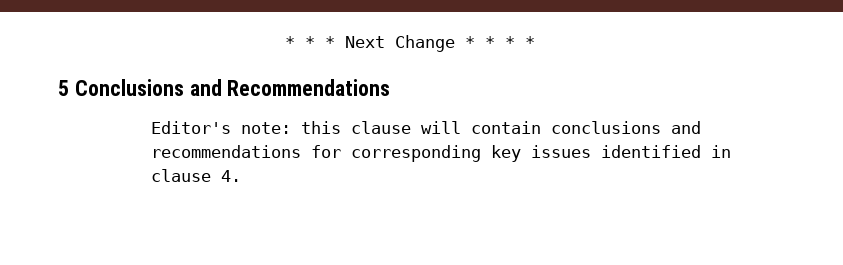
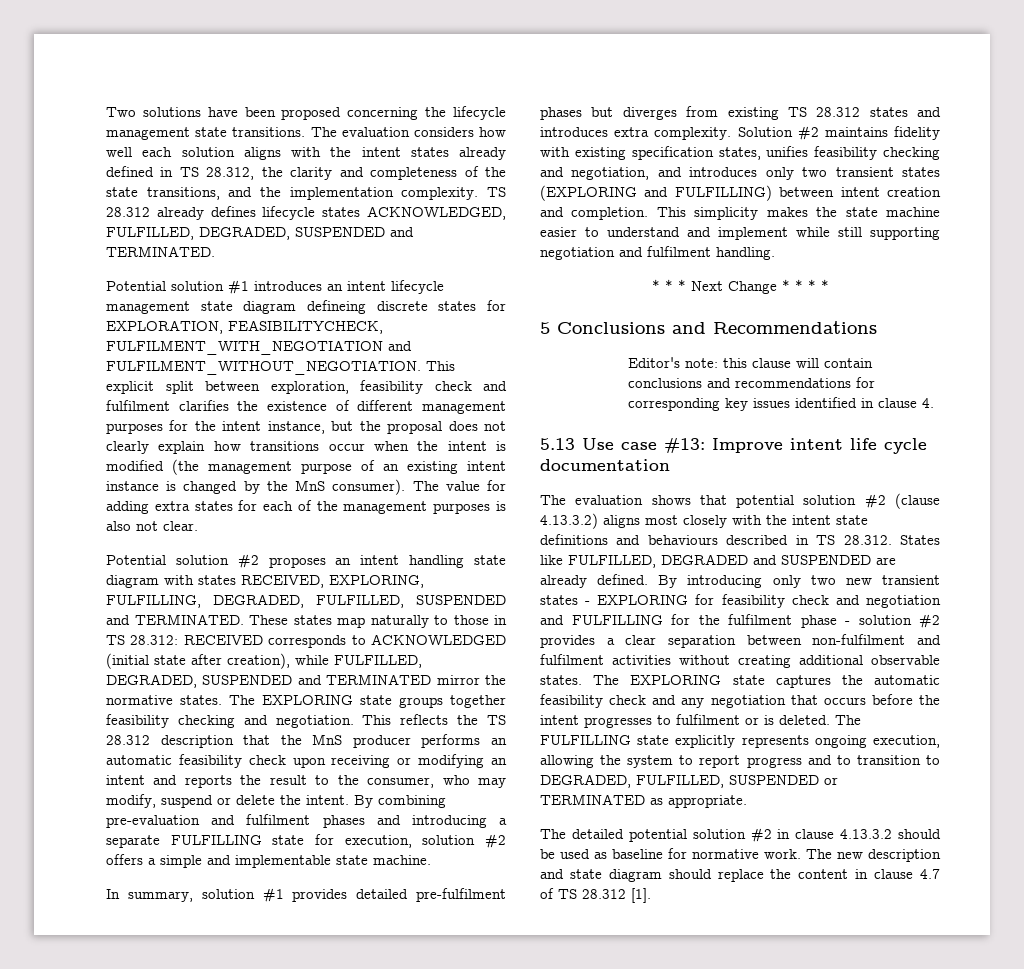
+ Two solutions have been proposed concerning the lifecycle management state transitions. The evaluation considers how well each solution aligns with the intent states already defined in TS 28.312, the clarity and completeness of the state transitions, and the implementation complexity. TS 28.312 already defines lifecycle states ACKNOWLEDGED, FULFILLED, DEGRADED, SUSPENDED and TERMINATED.
+ Potential solution #1 introduces an intent lifecycle management state diagram defineing discrete states for EXPLORATION, FEASIBILITYCHECK, FULFILMENT_WITH_NEGOTIATION and FULFILMENT_WITHOUT_NEGOTIATION. This explicit split between exploration, feasibility check and fulfilment clarifies the existence of different management purposes for the intent instance, but the proposal does not clearly explain how transitions occur when the intent is modified (the management purpose of an existing intent instance is changed by the MnS consumer). The value for adding extra states for each of the management purposes is also not clear.
+ Potential solution #2 proposes an intent handling state diagram with states RECEIVED, EXPLORING, FULFILLING, DEGRADED, FULFILLED, SUSPENDED and TERMINATED. These states map naturally to those in TS 28.312: RECEIVED corresponds to ACKNOWLEDGED (initial state after creation), while FULFILLED, DEGRADED, SUSPENDED and TERMINATED mirror the normative states. The EXPLORING state groups together feasibility checking and negotiation. This reflects the TS 28.312 description that the MnS producer performs an automatic feasibility check upon receiving or modifying an intent and reports the result to the consumer, who may modify, suspend or delete the intent. By combining pre‑evaluation and fulfilment phases and introducing a separate FULFILLING state for execution, solution #2 offers a simple and implementable state machine.
+ In summary, solution #1 provides detailed pre‑fulfilment phases but diverges from existing TS 28.312 states and introduces extra complexity. Solution #2 maintains fidelity with existing specification states, unifies feasibility checking and negotiation, and introduces only two transient states (EXPLORING and FULFILLING) between intent creation and completion. This simplicity makes the state machine easier to understand and implement while still supporting negotiation and fulfilment handling.
+ 5.13 Use case #13: Improve intent life cycle documentation
+ The evaluation shows that potential solution #2 (clause 4.13.3.2) aligns most closely with the intent state definitions and behaviours described in TS 28.312. States like FULFILLED, DEGRADED and SUSPENDED are already defined. By introducing only two new transient states - EXPLORING for feasibility check and negotiation and FULFILLING for the fulfilment phase - solution #2 provides a clear separation between non-fulfilment and fulfilment activities without creating additional observable states. The EXPLORING state captures the automatic feasibility check and any negotiation that occurs before the intent progresses to fulfilment or is deleted. The FULFILLING state explicitly represents ongoing execution, allowing the system to report progress and to transition to DEGRADED, FULFILLED, SUSPENDED or TERMINATED as appropriate.
+ The detailed potential solution #2 in clause 4.13.3.2 should be used as baseline for normative work. The new description and state diagram should replace the content in clause 4.7 of TS 28.312 [1].

